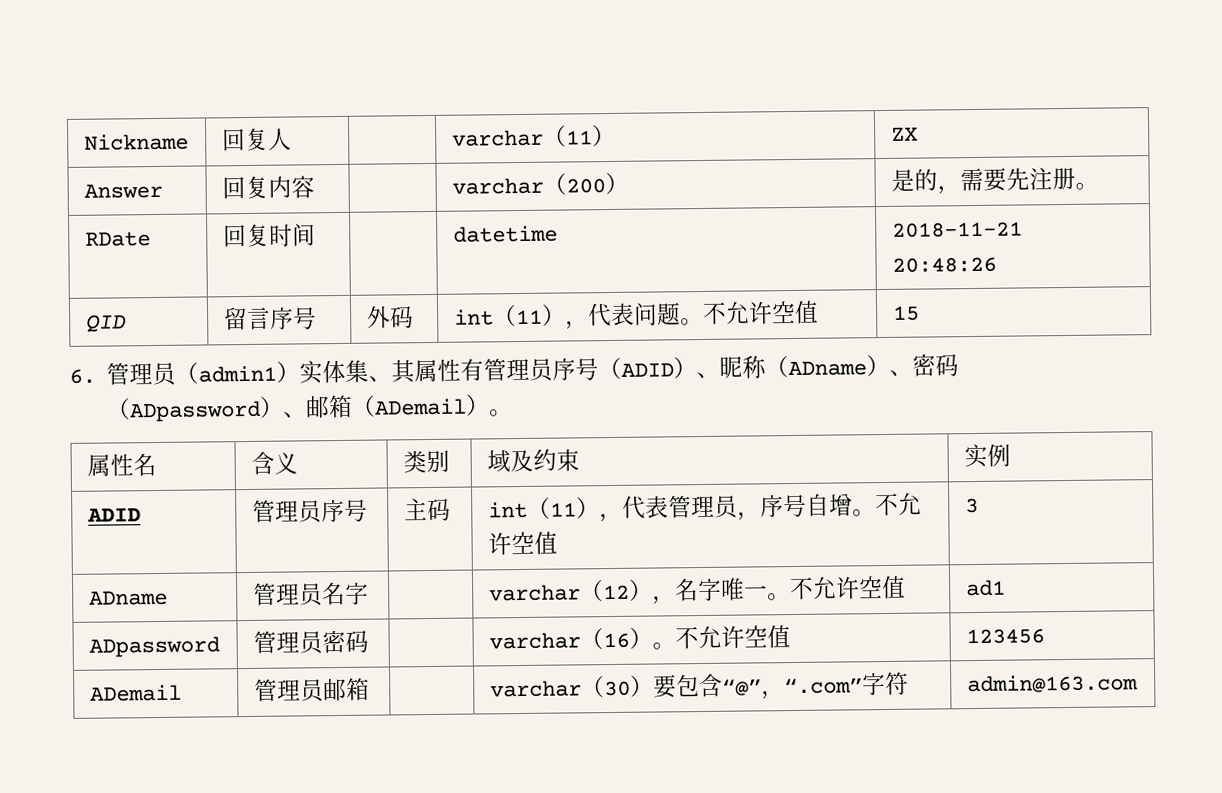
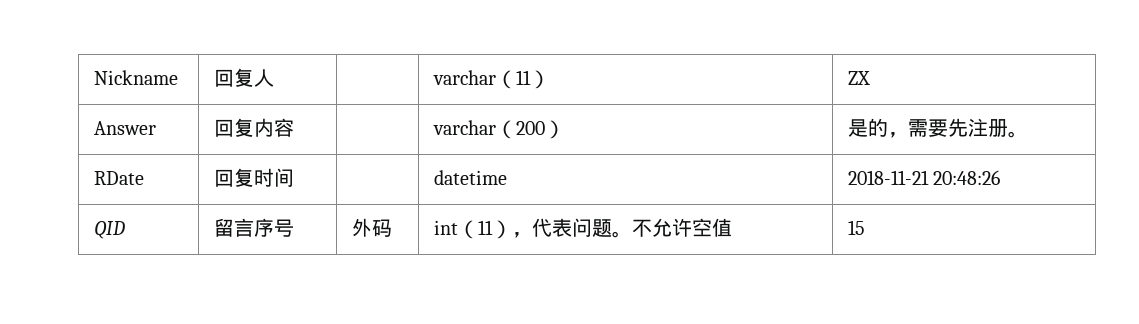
- 6.管理员（admin1）实体集、其属性有管理员序号（ADID）、昵称（ADname）、密码（ADpassword）、邮箱（ADemail）。
- 属性名 | 含义 | 类别 | 域及约束 | 实例
- ADID | 管理员序号 | 主码 | int（11），代表管理员，序号自增。不允许空值 | 3
- ADname | 管理员名字 | | varchar（12），名字唯一。不允许空值 | ad1
- ADpassword | 管理员密码 | | varchar（16）。不允许空值 | 123456
- ADemail | 管理员邮箱 | | varchar（30）要包含“@”，“.com”字符 | admin@163.com

